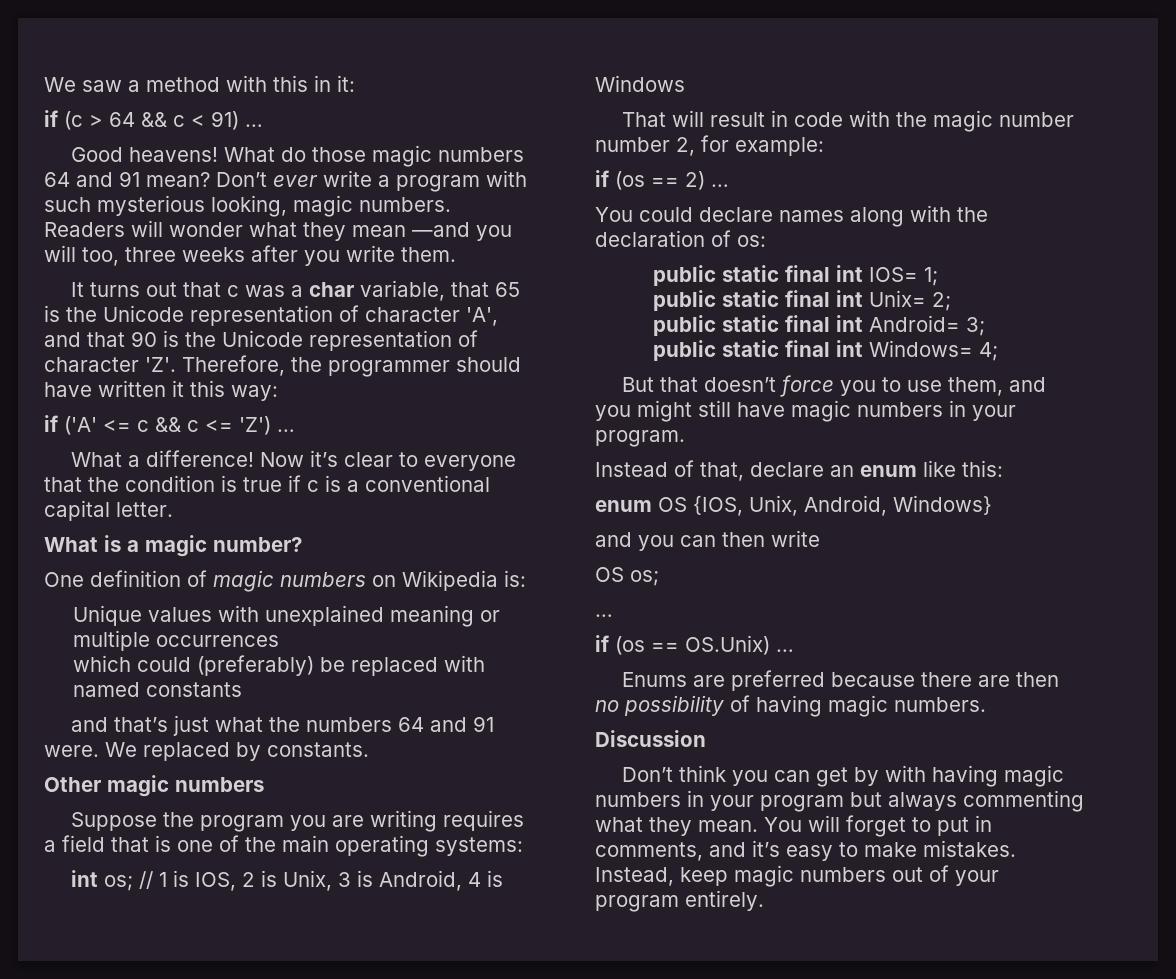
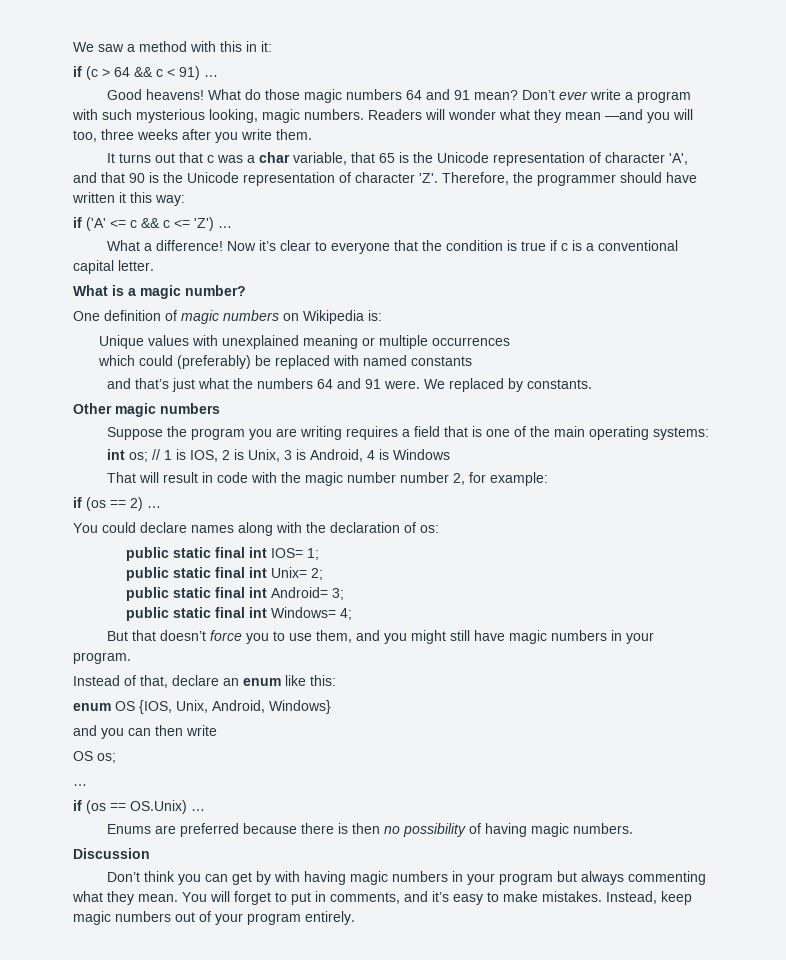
- Enums are preferred because there are then no possibility of having magic numbers.
+ Enums are preferred because there is then no possibility of having magic numbers.

